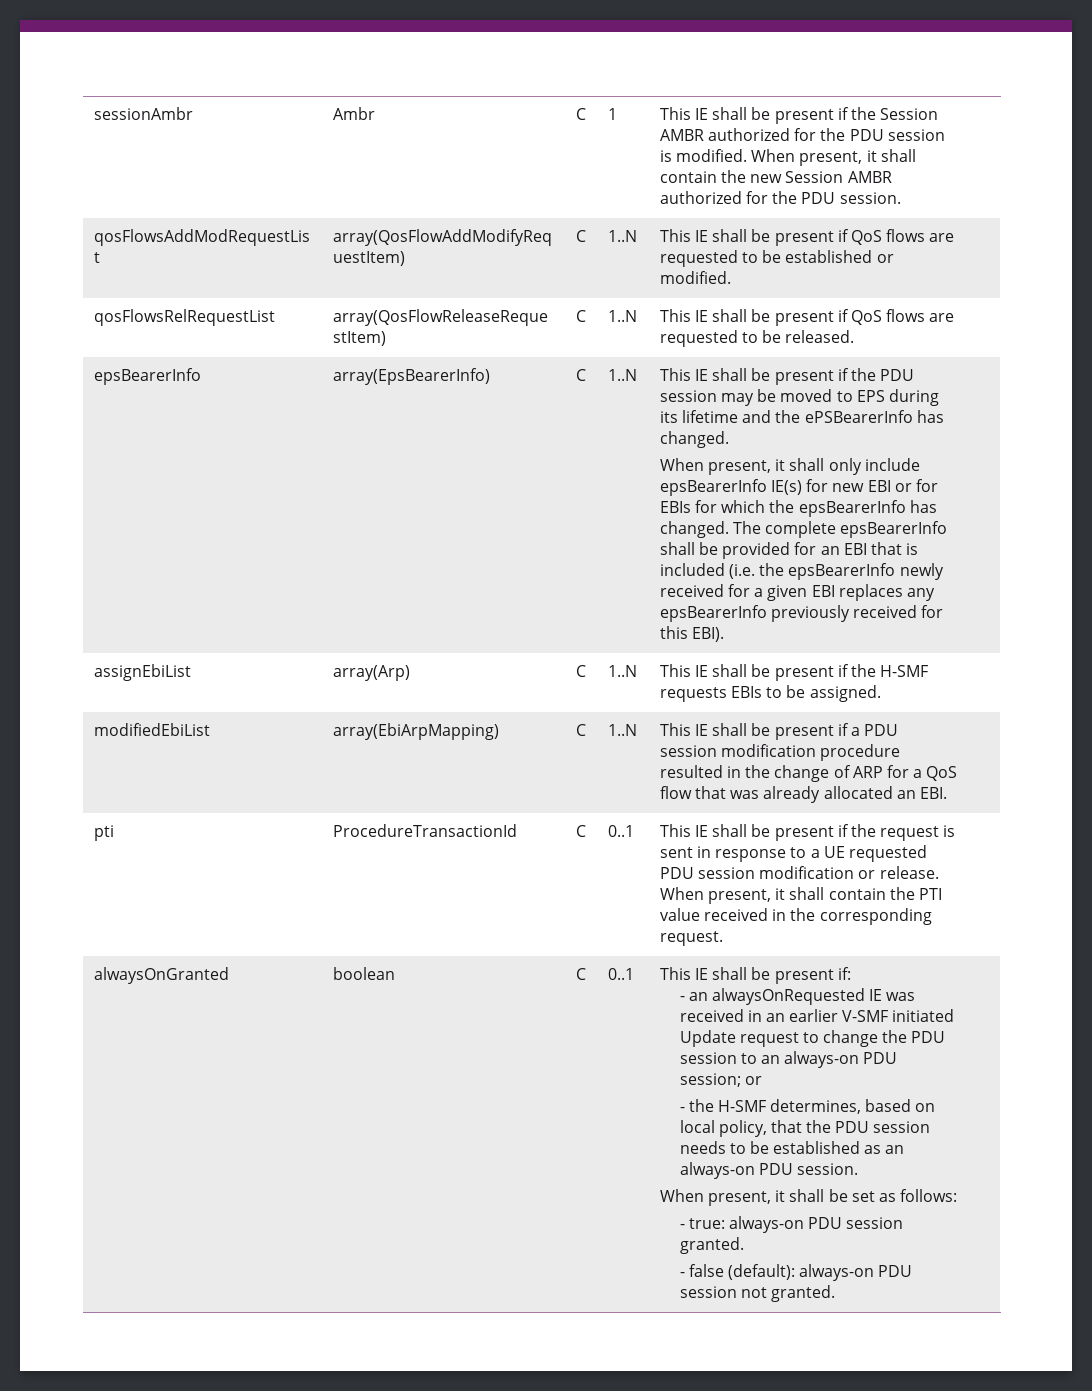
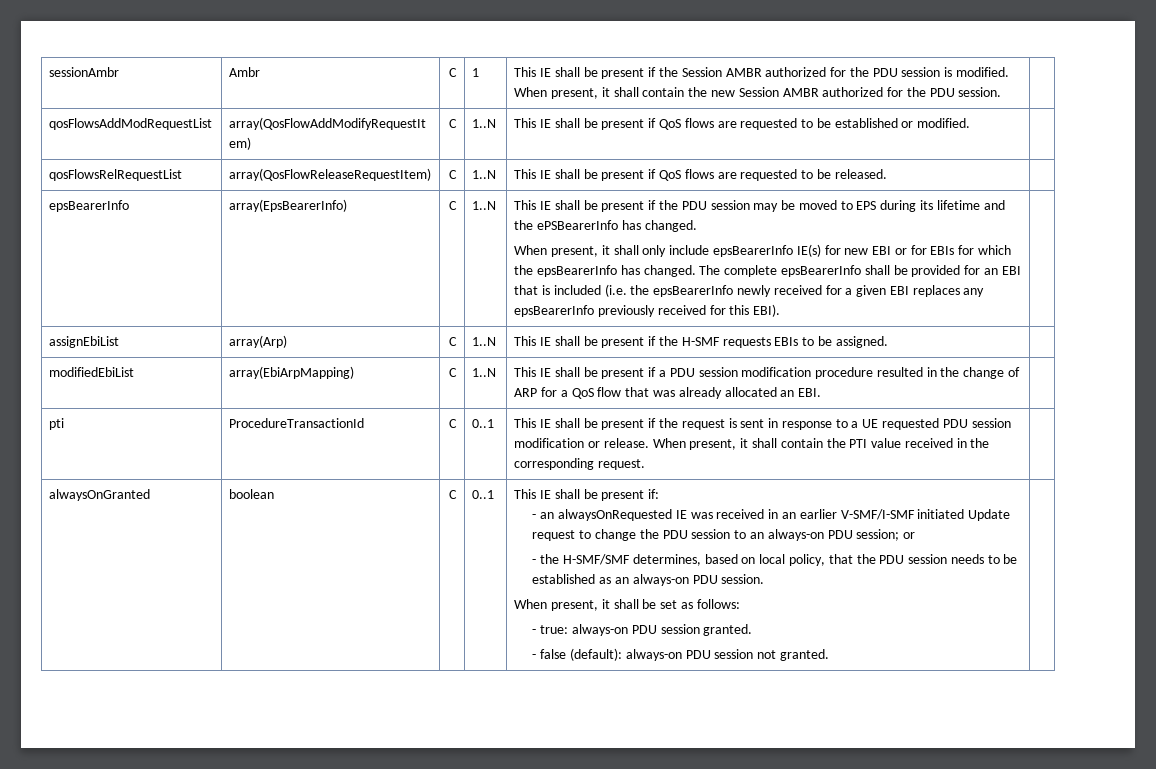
- - an alwaysOnRequested IE was received in an earlier V-SMF initiated Update request to change the PDU session to an always-on PDU session; or
+ - an alwaysOnRequested IE was received in an earlier V-SMF/I-SMF initiated Update request to change the PDU session to an always-on PDU session; or
- - the H-SMF determines, based on local policy, that the PDU session needs to be established as an always-on PDU session.
+ - the H-SMF/SMF determines, based on local policy, that the PDU session needs to be established as an always-on PDU session.

